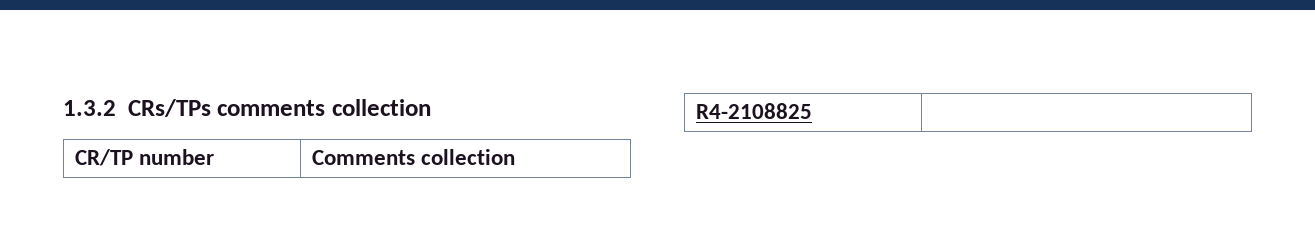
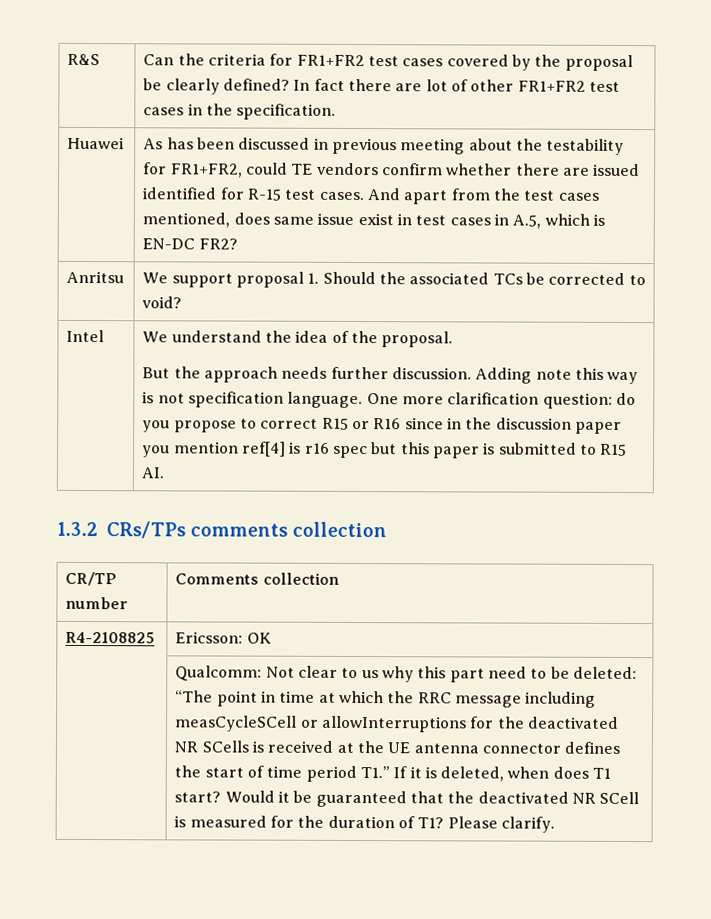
+ R&S | Can the criteria for FR1+FR2 test cases covered by the proposal be clearly defined? In fact there are lot of other FR1+FR2 test cases in the specification.
+ Huawei | As has been discussed in previous meeting about the testability for FR1+FR2, could TE vendors confirm whether there are issued identified for R-15 test cases. And apart from the test cases mentioned, does same issue exist in test cases in A.5, which is EN-DC FR2?
+ Anritsu | We support proposal 1. Should the associated TCs be corrected to void?
+ Intel | We understand the idea of the proposal.
+ But the approach needs further discussion. Adding note this way is not specification language. One more clarification question: do you propose to correct R15 or R16 since in the discussion paper you mention ref[4] is r16 spec but this paper is submitted to R15 AI.
- R4-2108825 |
+ R4-2108825 | Ericsson: OK
+ | Qualcomm: Not clear to us why this part need to be deleted: “The point in time at which the RRC message including measCycleSCell or allowInterruptions for the deactivated NR SCells is received at the UE antenna connector defines the start of time period T1.” If it is deleted, when does T1 start? Would it be guaranteed that the deactivated NR SCell is measured for the duration of T1? Please clarify.

